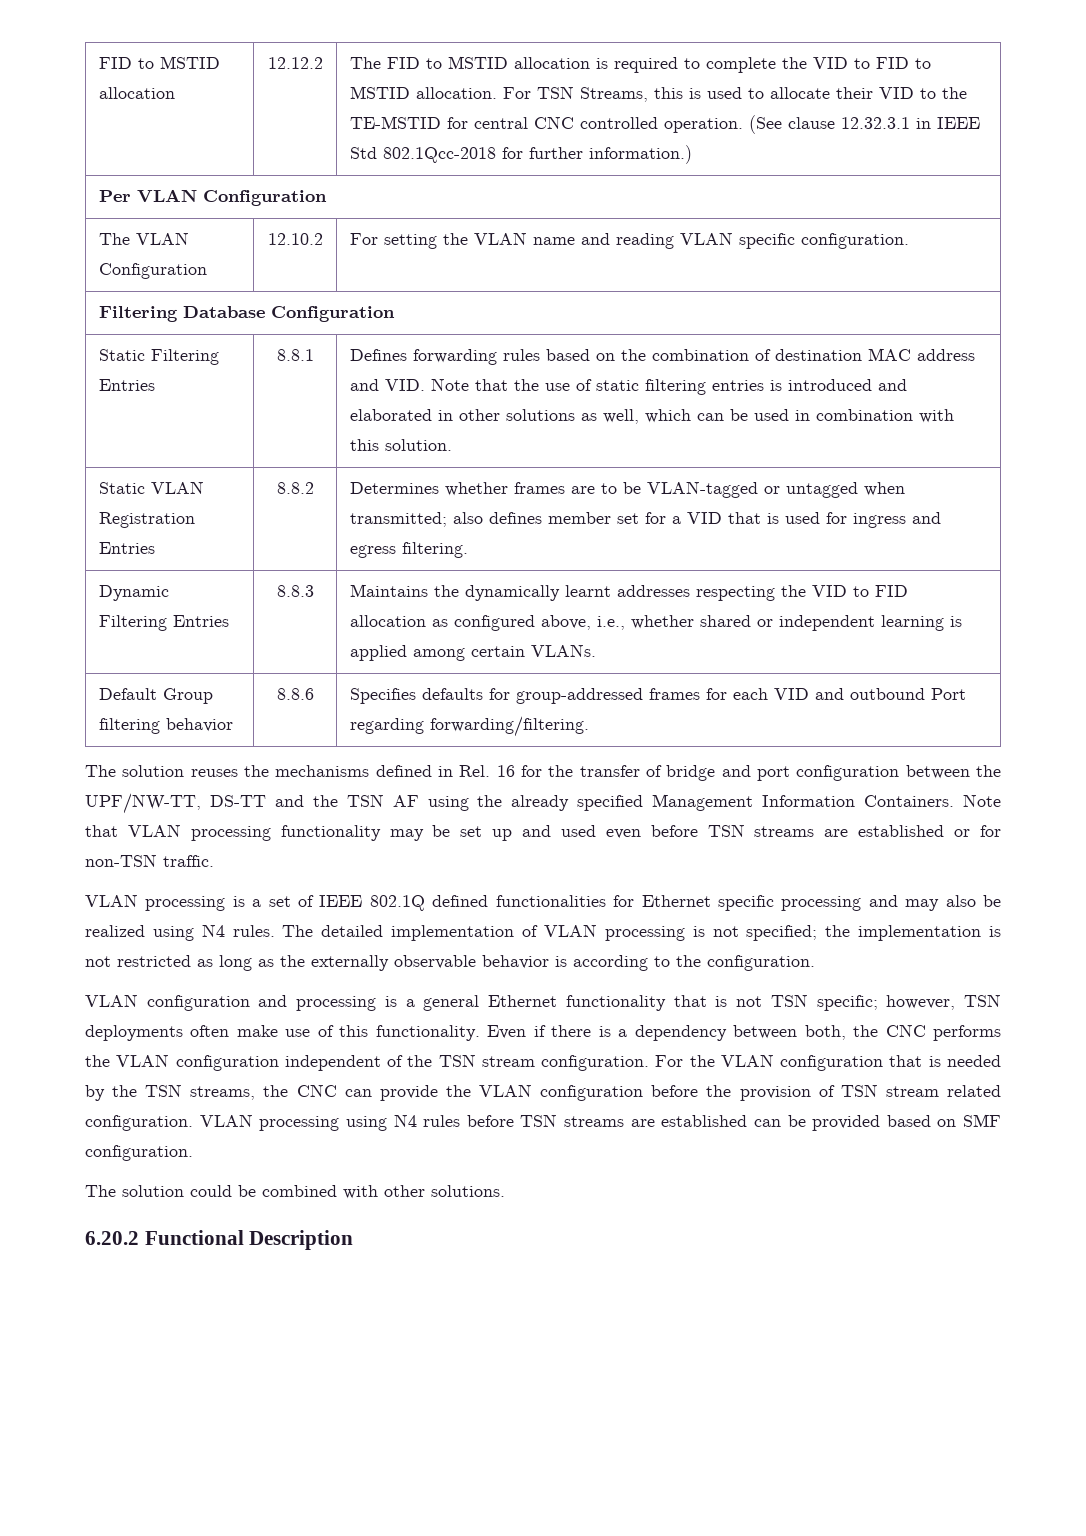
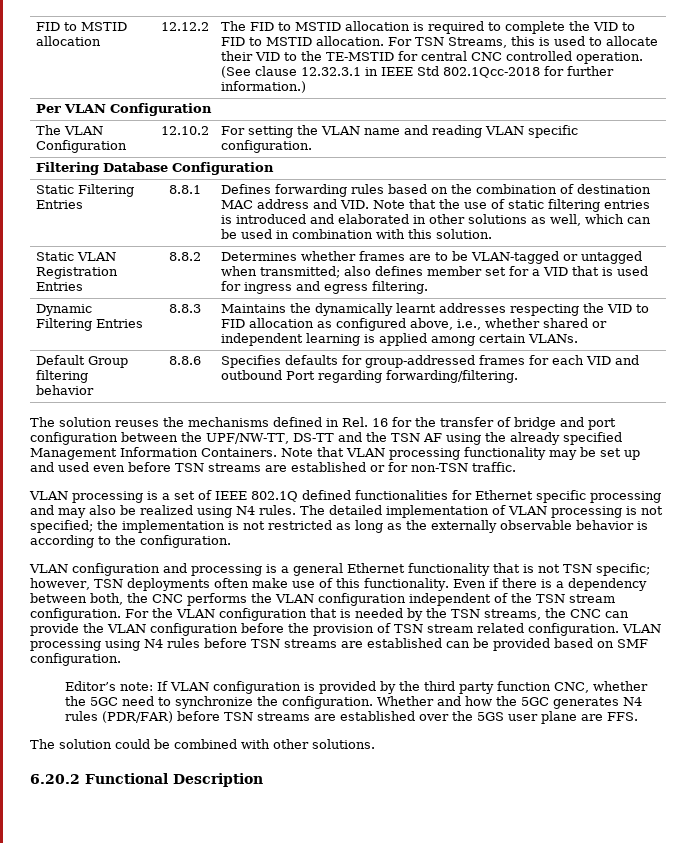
+ Editor’s note: If VLAN configuration is provided by the third party function CNC, whether the 5GC need to synchronize the configuration. Whether and how the 5GC generates N4 rules (PDR/FAR) before TSN streams are established over the 5GS user plane are FFS.

